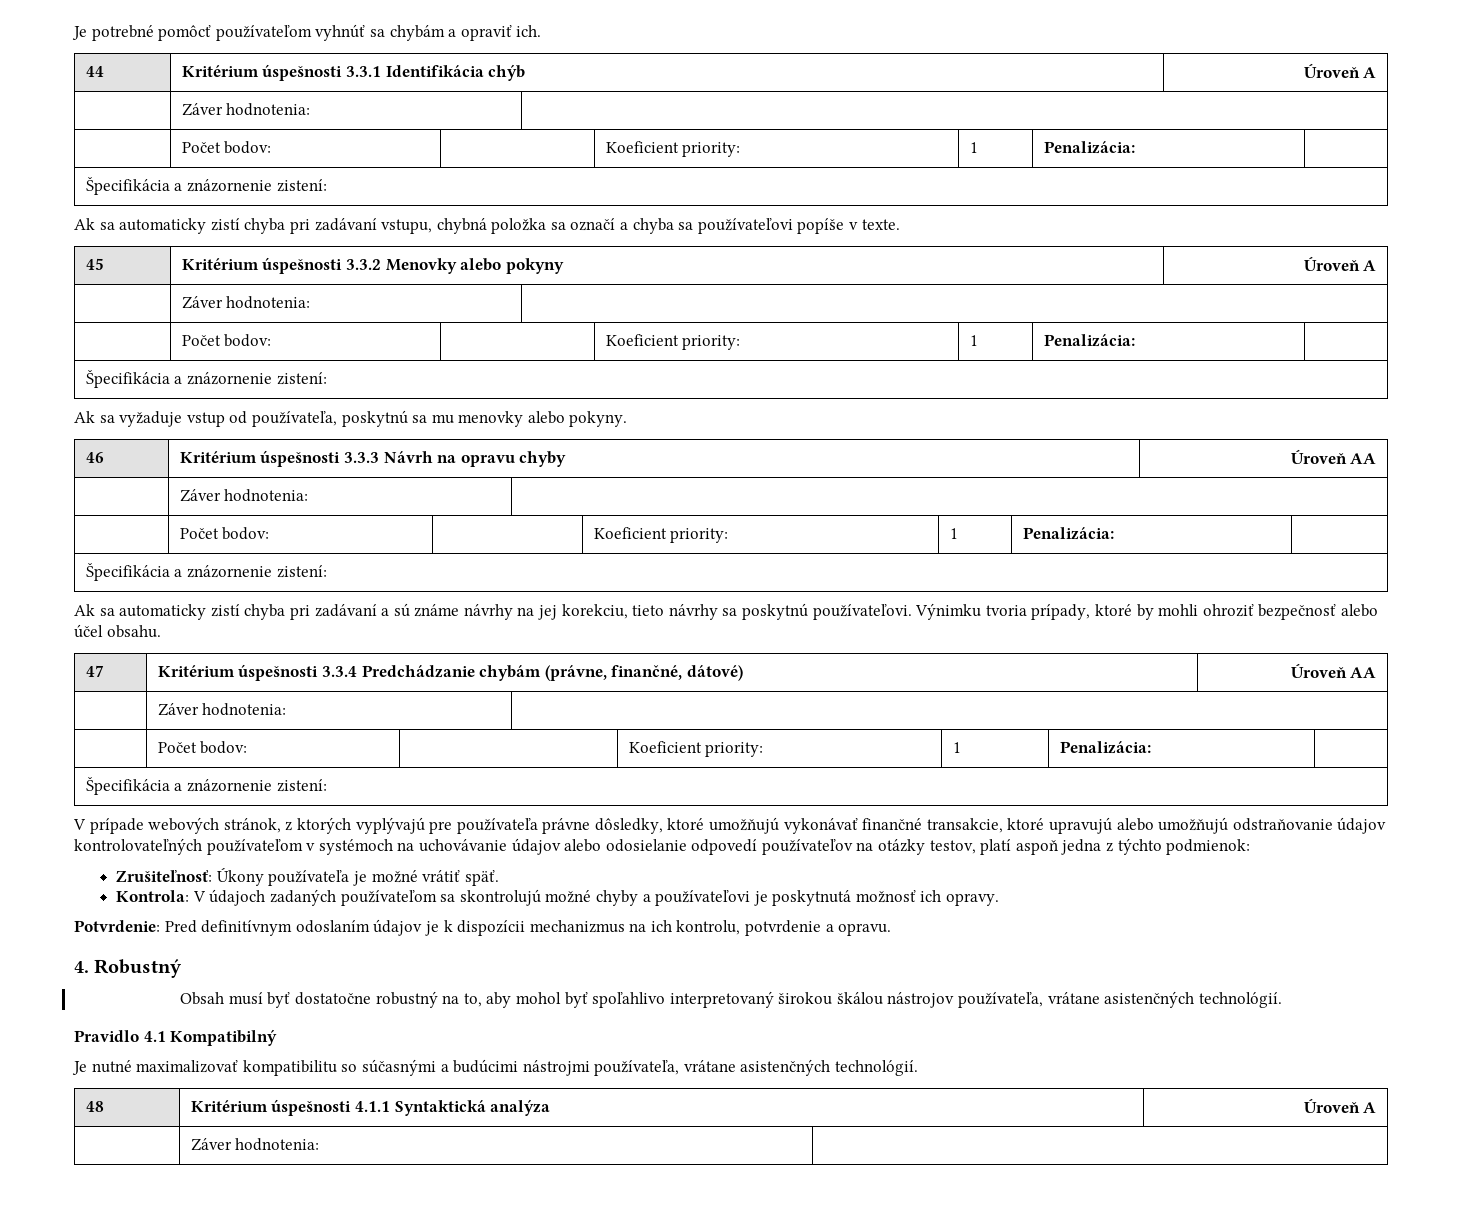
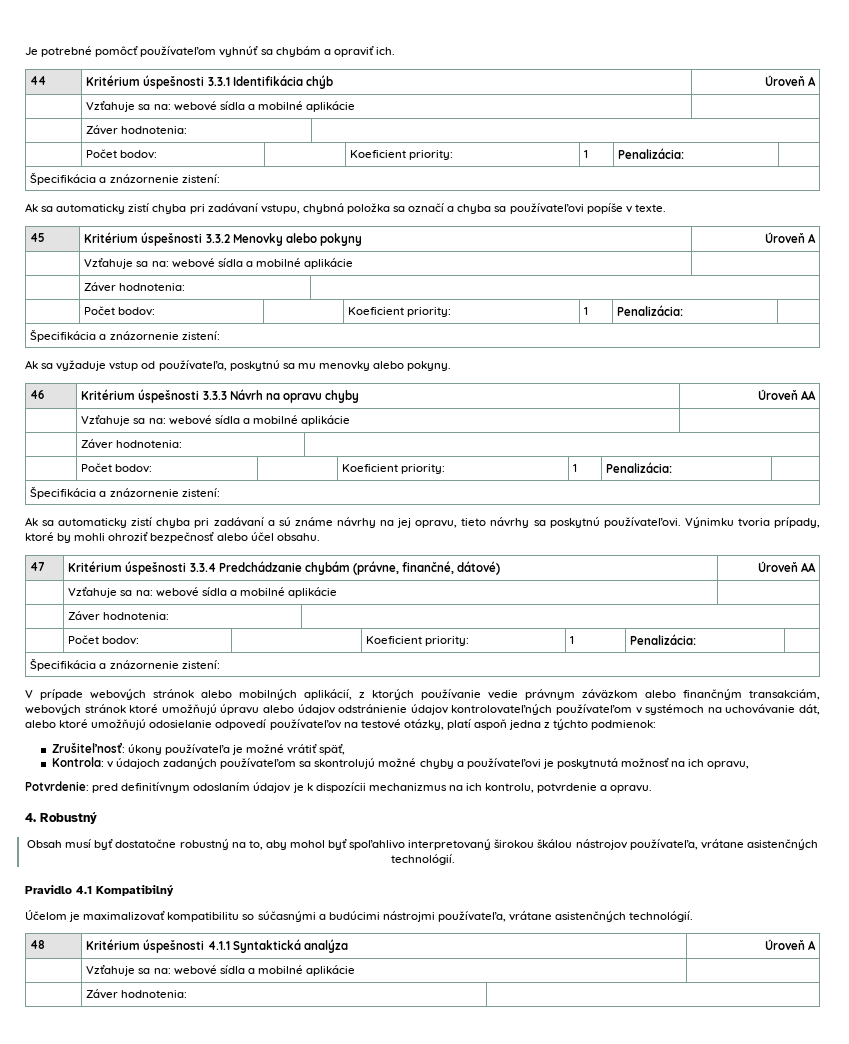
  44 | Kritérium úspešnosti 3.3.1 Identifikácia chýb | Úroveň A
+ | Vzťahuje sa na: webové sídla a mobilné aplikácie |
  45 | Kritérium úspešnosti 3.3.2 Menovky alebo pokyny | Úroveň A
+ | Vzťahuje sa na: webové sídla a mobilné aplikácie |
  46 | Kritérium úspešnosti 3.3.3 Návrh na opravu chyby | Úroveň AA
+ | Vzťahuje sa na: webové sídla a mobilné aplikácie |
- Ak sa automaticky zistí chyba pri zadávaní a sú známe návrhy na jej korekciu, tieto návrhy sa poskytnú používateľovi.
+ Ak sa automaticky zistí chyba pri zadávaní a sú známe návrhy na jej opravu, tieto návrhy sa poskytnú používateľovi.
  47 | Kritérium úspešnosti 3.3.4 Predchádzanie chybám (právne, finančné, dátové) | Úroveň AA
+ | Vzťahuje sa na: webové sídla a mobilné aplikácie |
- V prípade webových stránok, z ktorých vyplývajú pre používateľa právne dôsledky, ktoré umožňujú vykonávať finančné transakcie, ktoré upravujú alebo umožňujú odstraňovanie údajov kontrolovateľných používateľom v systémoch na uchovávanie údajov alebo odosielanie odpovedí používateľov na otázky testov, platí aspoň jedna z týchto podmienok:
+ V prípade webových stránok alebo mobilných aplikácií, z ktorých používanie vedie právnym záväzkom alebo finančným transakciám, webových stránok ktoré umožňujú úpravu alebo údajov odstránienie údajov kontrolovateľných používateľom v systémoch na uchovávanie dát, alebo ktoré umožňujú odosielanie odpovedí používateľov na testové otázky, platí aspoň jedna z týchto podmienok:
- Zrušiteľnosť: Úkony používateľa je možné vrátiť späť.
+ Zrušiteľnosť: úkony používateľa je možné vrátiť späť,
- Kontrola: V údajoch zadaných používateľom sa skontrolujú možné chyby a používateľovi je poskytnutá možnosť ich opravy.
+ Kontrola: v údajoch zadaných používateľom sa skontrolujú možné chyby a používateľovi je poskytnutá možnosť na ich opravu,
- Potvrdenie: Pred definitívnym odoslaním údajov je k dispozícii mechanizmus na ich kontrolu, potvrdenie a opravu.
+ Potvrdenie: pred definitívnym odoslaním údajov je k dispozícii mechanizmus na ich kontrolu, potvrdenie a opravu.
- Je nutné maximalizovať kompatibilitu so súčasnými a budúcimi nástrojmi používateľa, vrátane asistenčných technológií.
+ Účelom je maximalizovať kompatibilitu so súčasnými a budúcimi nástrojmi používateľa, vrátane asistenčných technológií.
  48 | Kritérium úspešnosti 4.1.1 Syntaktická analýza | Úroveň A
+ | Vzťahuje sa na: webové sídla a mobilné aplikácie |

